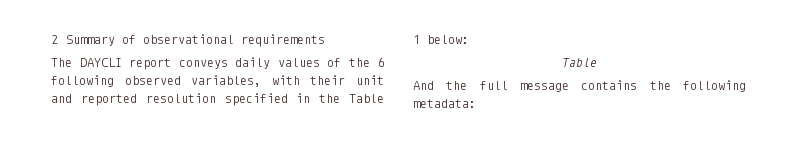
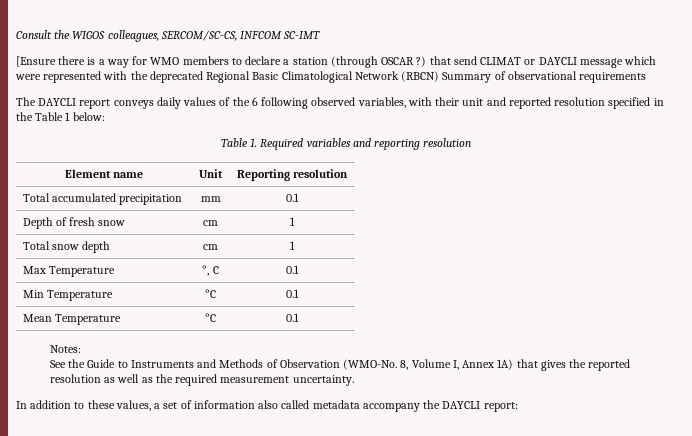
- 2 Summary of observational requirements
+ Consult the WIGOS colleagues, SERCOM/SC-CS, INFCOM SC-IMT
+ [Ensure there is a way for WMO members to declare a station (through OSCAR ?) that send CLIMAT or DAYCLI message which were represented with the deprecated Regional Basic Climatological Network (RBCN) Summary of observational requirements
  The DAYCLI report conveys daily values of the 6 following observed variables, with their unit and reported resolution specified in the Table 1 below:
- Table
- And the full message contains the following metadata:
+ Table 1. Required variables and reporting resolution
+ Element name | Unit | Reporting resolution
+ Total accumulated precipitation | mm | 0.1
+ Depth of fresh snow | cm | 1
+ Total snow depth | cm | 1
+ Max Temperature | °, C | 0.1
+ Min Temperature | °C | 0.1
+ Mean Temperature | °C | 0.1
+ Notes:
+ See the Guide to Instruments and Methods of Observation (WMO-No. 8, Volume I, Annex 1A) that gives the reported resolution as well as the required measurement uncertainty.
+ In addition to these values, a set of information also called metadata accompany the DAYCLI report:

